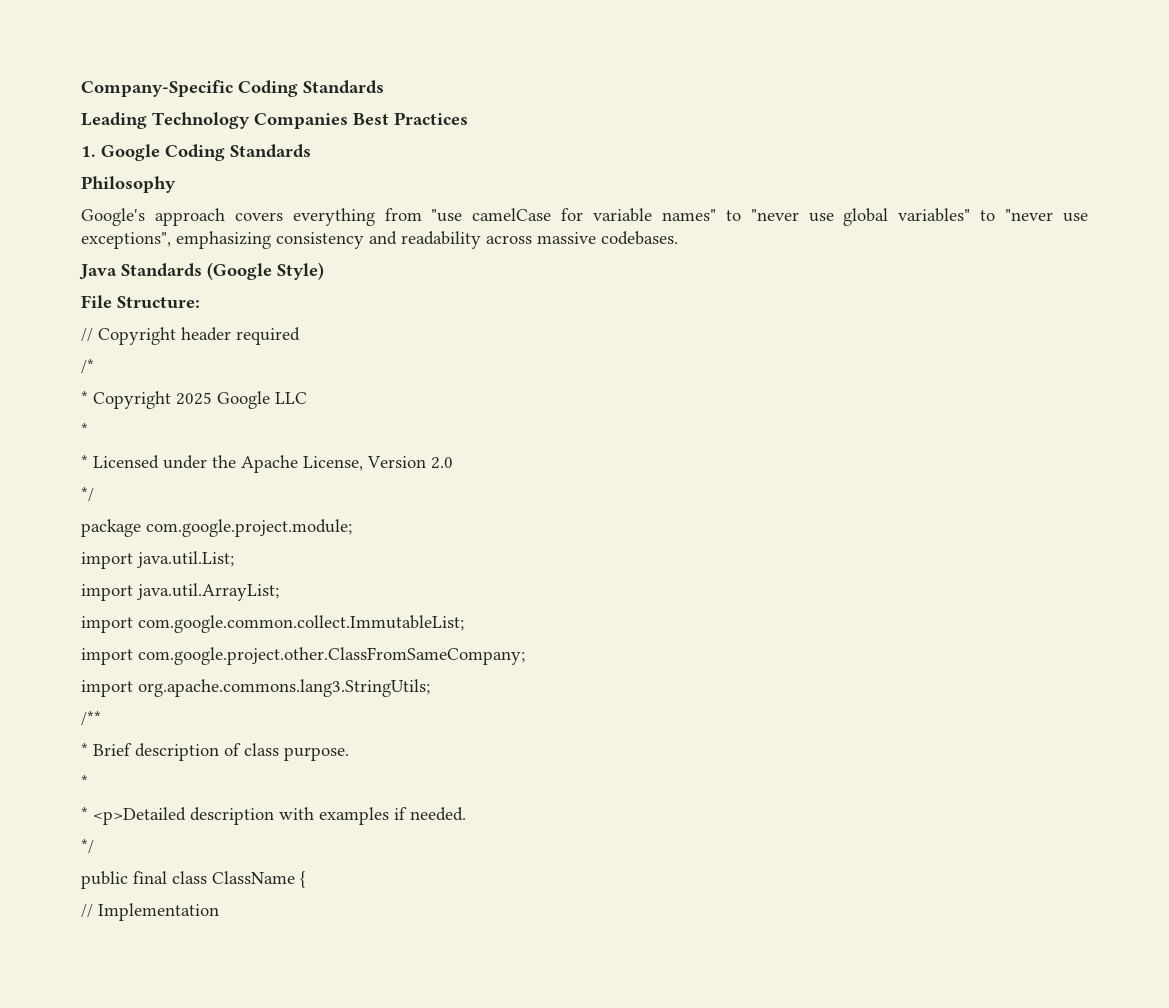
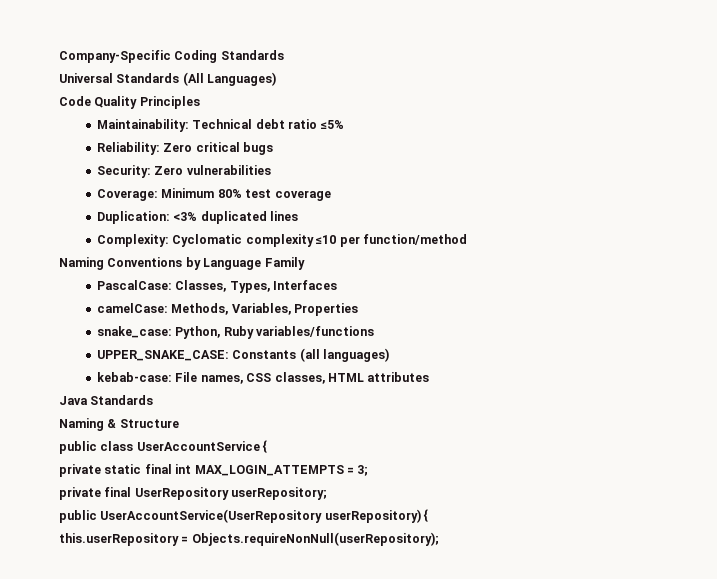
- Leading Technology Companies Best Practices
- 1. Google Coding Standards
- Philosophy
- Google's approach covers everything from "use camelCase for variable names" to "never use global variables" to "never use exceptions", emphasizing consistency and readability across massive codebases.
- Java Standards (Google Style)
- File Structure:
- // Copyright header required
- /*
- * Copyright 2025 Google LLC
- *
- * Licensed under the Apache License, Version 2.0
- */
- package com.google.project.module;
- import java.util.List;
- import java.util.ArrayList;
- import com.google.common.collect.ImmutableList;
- import com.google.project.other.ClassFromSameCompany;
- import org.apache.commons.lang3.StringUtils;
- /**
- * Brief description of class purpose.
- *
- * <p>Detailed description with examples if needed.
- */
- public final class ClassName {
- // Implementation
+ Universal Standards (All Languages)
+ Code Quality Principles
+ Maintainability: Technical debt ratio ≤5%
+ Reliability: Zero critical bugs
+ Security: Zero vulnerabilities
+ Coverage: Minimum 80% test coverage
+ Duplication: <3% duplicated lines
+ Complexity: Cyclomatic complexity ≤10 per function/method
+ Naming Conventions by Language Family
+ PascalCase: Classes, Types, Interfaces
+ camelCase: Methods, Variables, Properties
+ snake_case: Python, Ruby variables/functions
+ UPPER_SNAKE_CASE: Constants (all languages)
+ kebab-case: File names, CSS classes, HTML attributes
+ Java Standards
+ Naming & Structure
+ public class UserAccountService {
+ private static final int MAX_LOGIN_ATTEMPTS = 3;
+ private final UserRepository userRepository;
+ public UserAccountService(UserRepository userRepository) {
+ this.userRepository = Objects.requireNonNull(userRepository);

